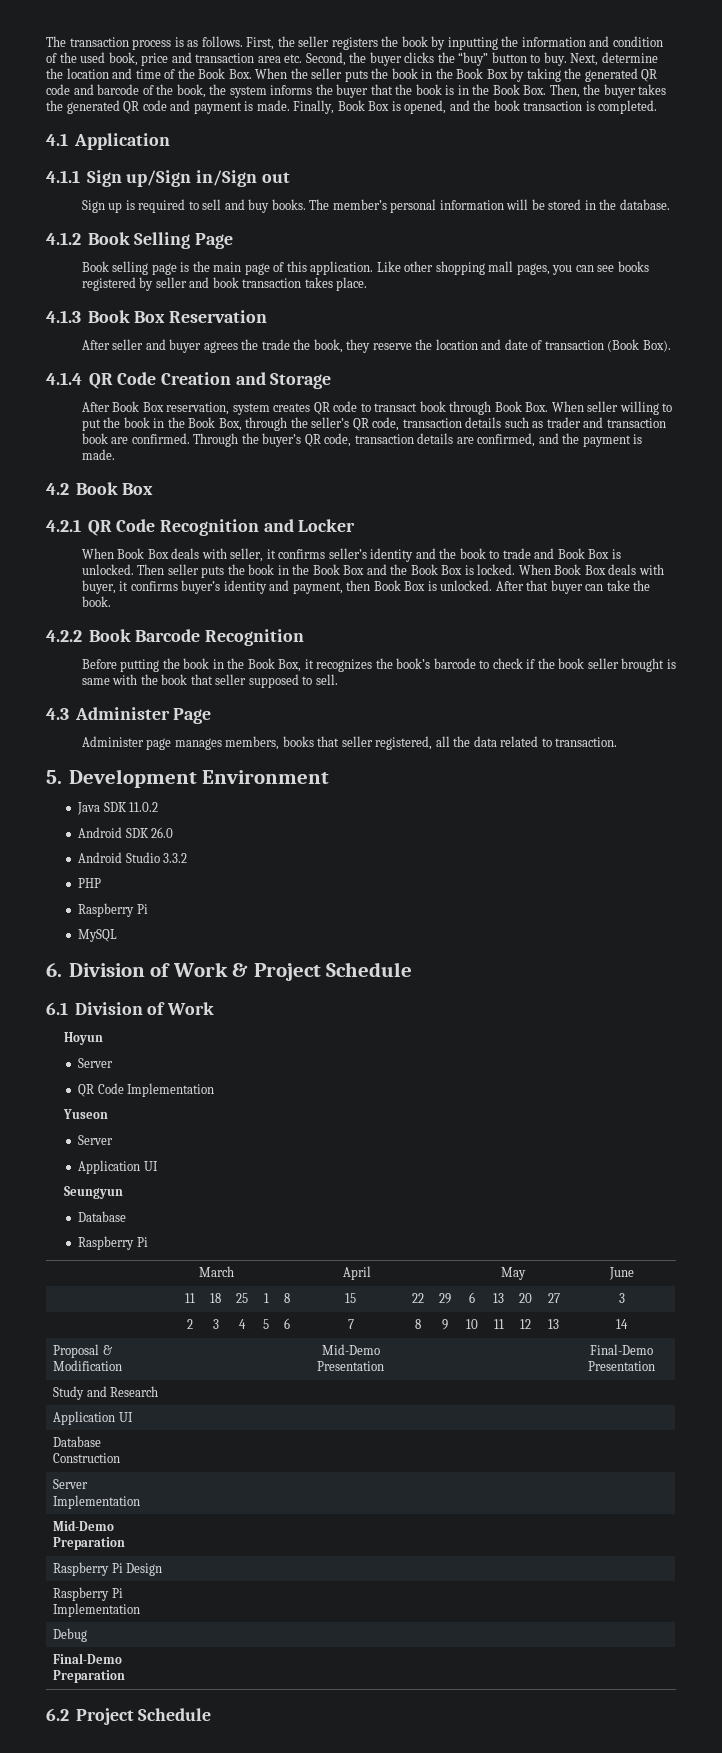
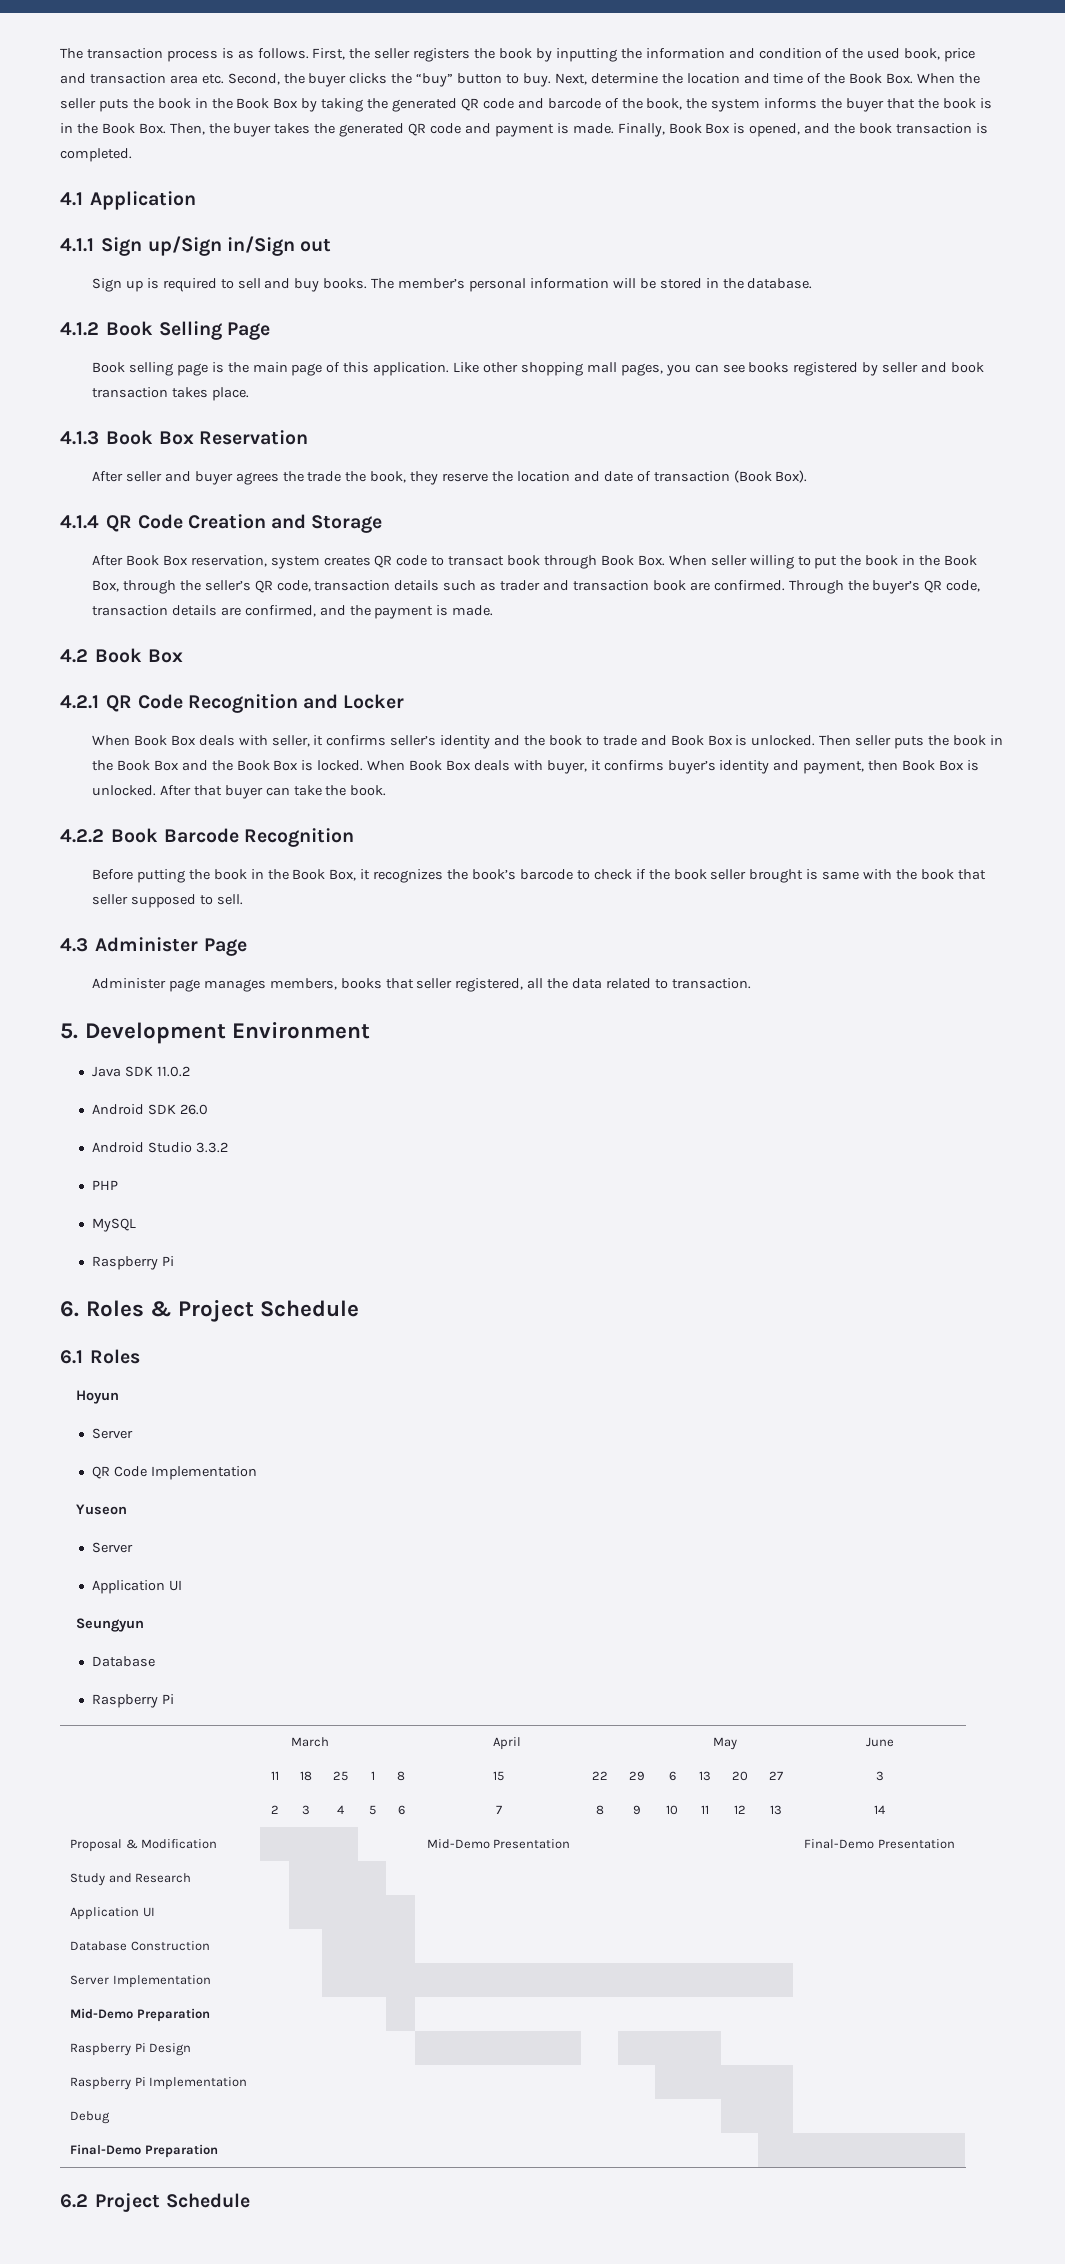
  PHP
+ MySQL
  Raspberry Pi
- MySQL
- 6. Division of Work & Project Schedule
+ 6. Roles & Project Schedule
- 6.1 Division of Work
+ 6.1 Roles

